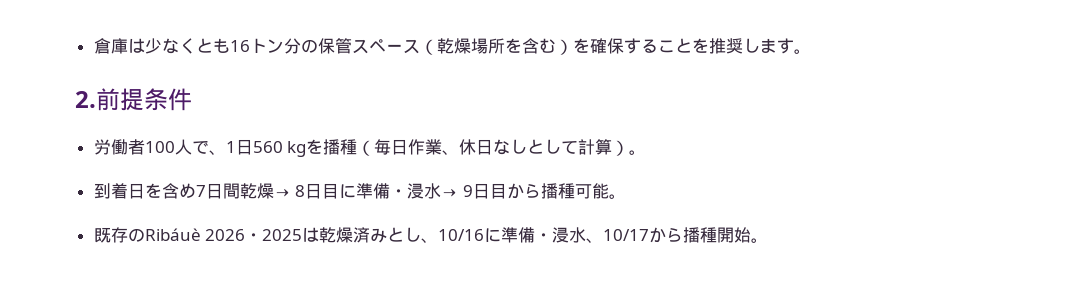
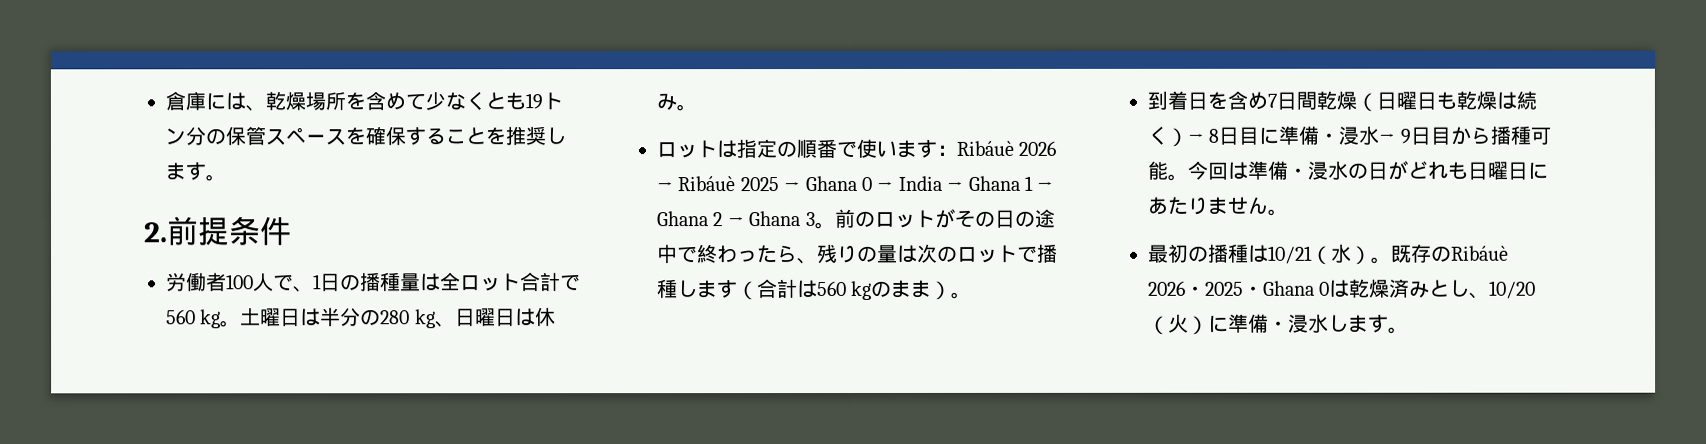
- 倉庫は少なくとも16トン分の保管スペース（乾燥場所を含む）を確保することを推奨します。
+ 倉庫には、乾燥場所を含めて少なくとも19トン分の保管スペースを確保することを推奨します。
- 労働者100人で、1日560 kgを播種（毎日作業、休日なしとして計算）。
+ 労働者100人で、1日の播種量は全ロット合計で560 kg。土曜日は半分の280 kg、日曜日は休み。
+ ロットは指定の順番で使います：Ribáuè 2026 → Ribáuè 2025 → Ghana 0 → India → Ghana 1 → Ghana 2 → Ghana 3。前のロットがその日の途中で終わったら、残りの量は次のロットで播種します（合計は560 kgのまま）。
- 到着日を含め7日間乾燥→ 8日目に準備・浸水→ 9日目から播種可能。
- 既存のRibáuè 2026・2025は乾燥済みとし、10/16に準備・浸水、10/17から播種開始。
+ 到着日を含め7日間乾燥（日曜日も乾燥は続く）→ 8日目に準備・浸水→ 9日目から播種可能。今回は準備・浸水の日がどれも日曜日にあたりません。
+ 最初の播種は10/21（水）。既存のRibáuè 2026・2025・Ghana 0は乾燥済みとし、10/20（火）に準備・浸水します。

